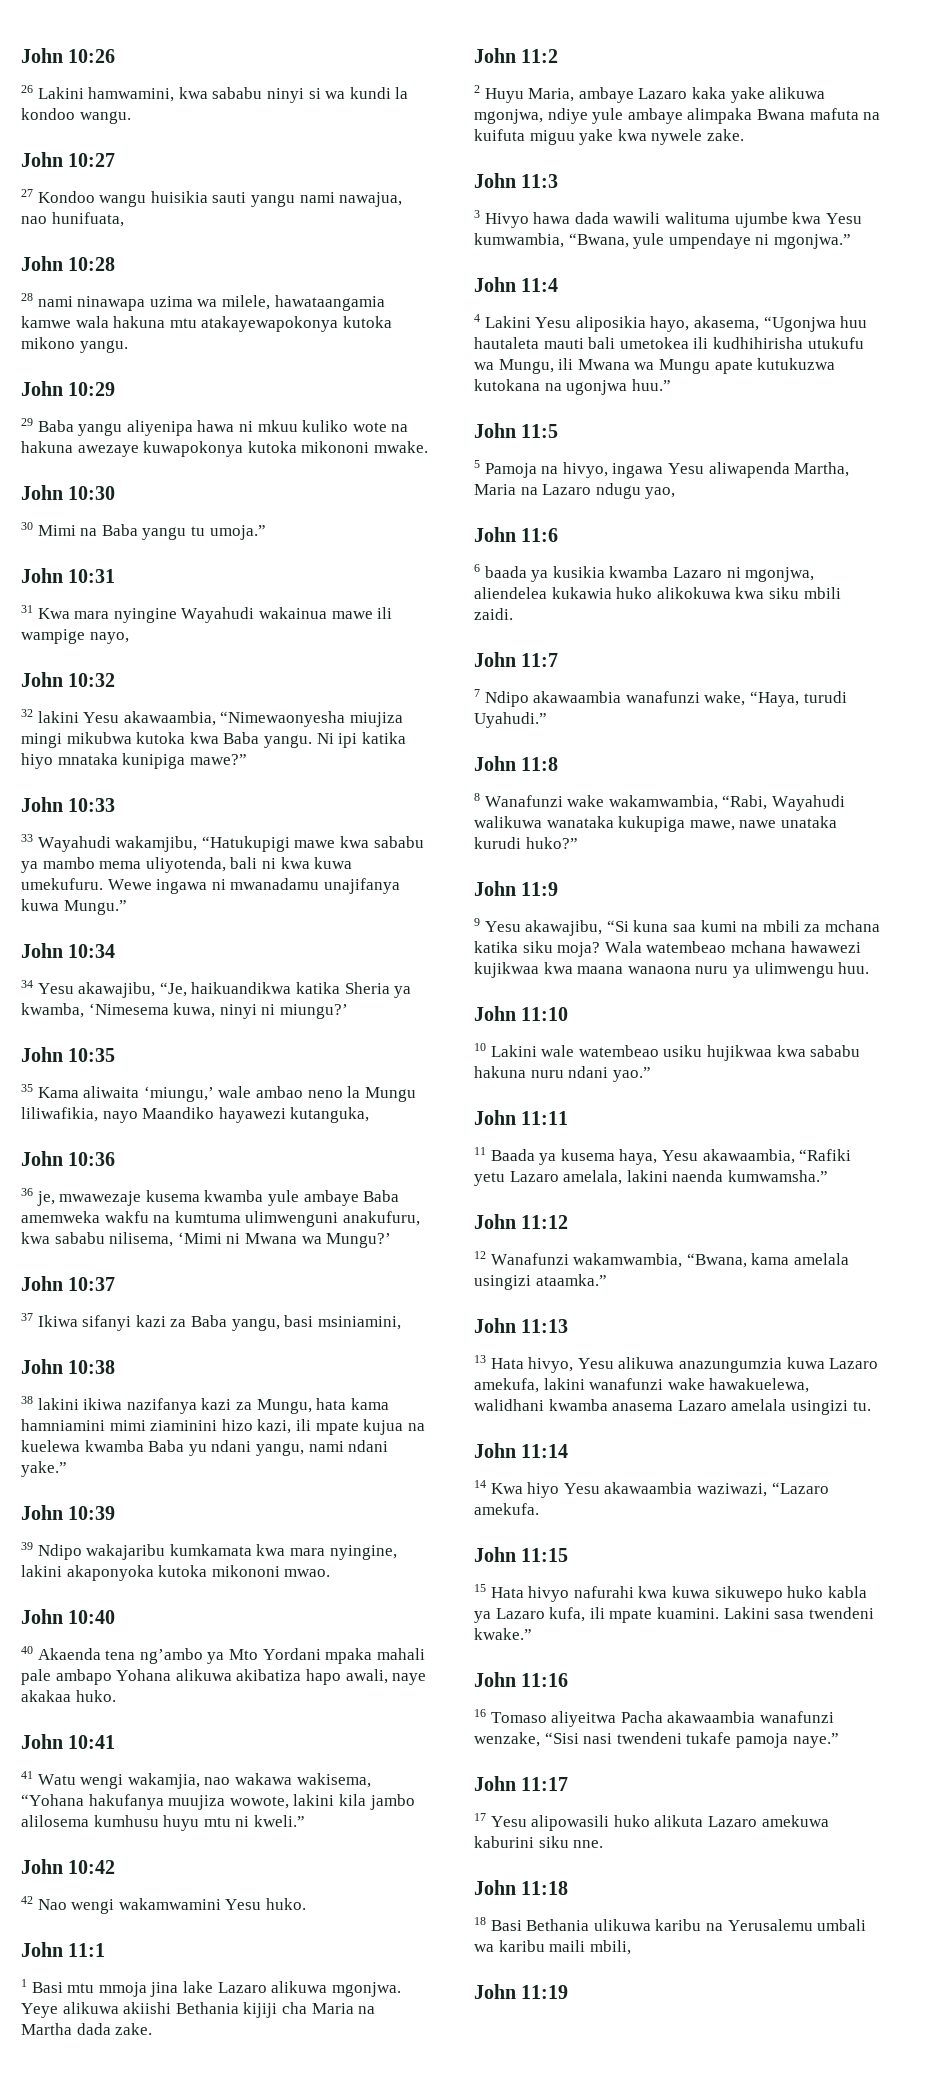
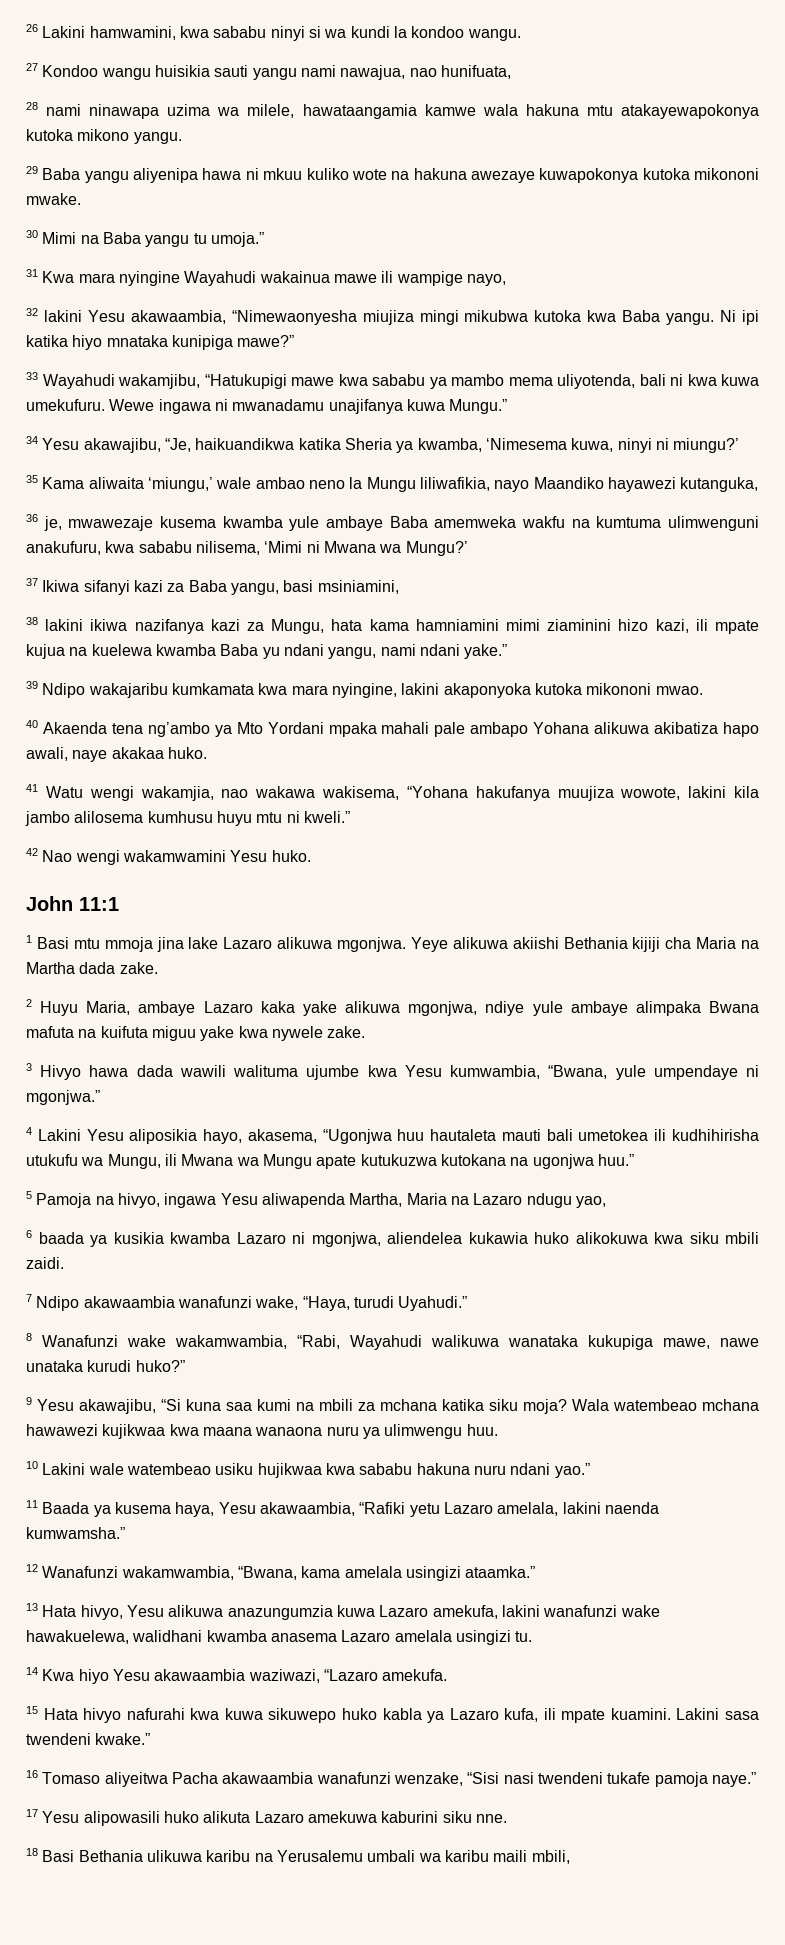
- John 10:26
- John 10:27
- John 10:28
- John 10:29
- John 10:30
- John 10:31
- John 10:32
- John 10:33
- John 10:34
- John 10:35
- John 10:36
- John 10:37
- John 10:38
- John 10:39
- John 10:40
- John 10:41
- John 10:42
- John 11:2
- John 11:3
- John 11:4
- John 11:5
- John 11:6
- John 11:7
- John 11:8
- John 11:9
- John 11:10
- John 11:11
- John 11:12
- John 11:13
- John 11:14
- John 11:15
- John 11:16
- John 11:17
- John 11:18
- John 11:19

